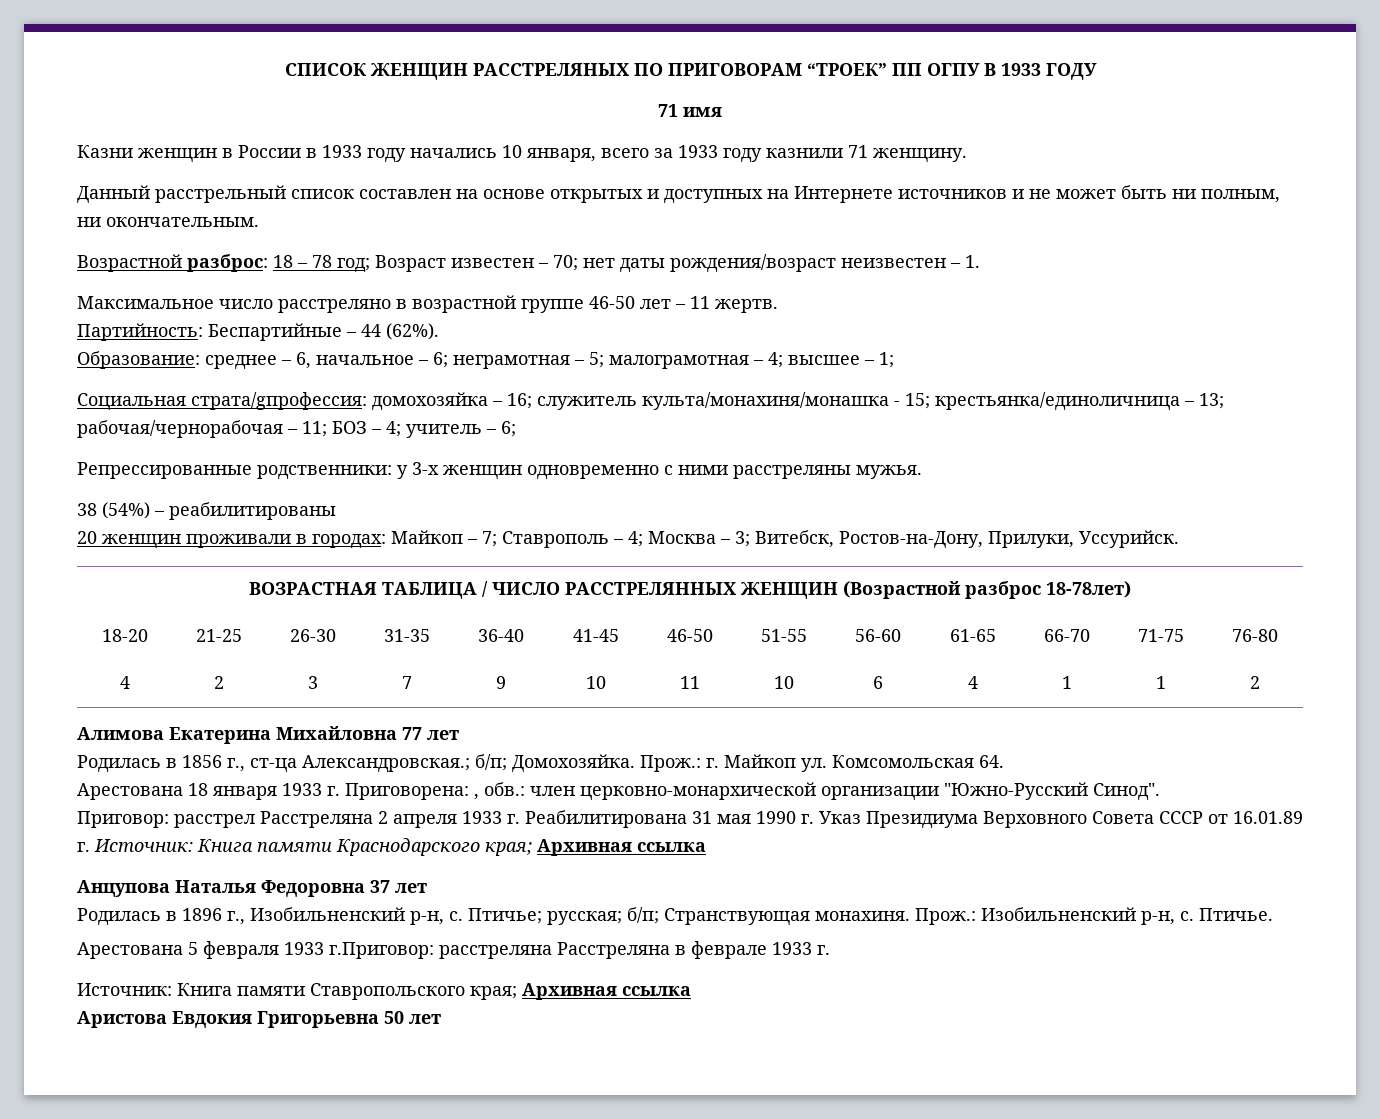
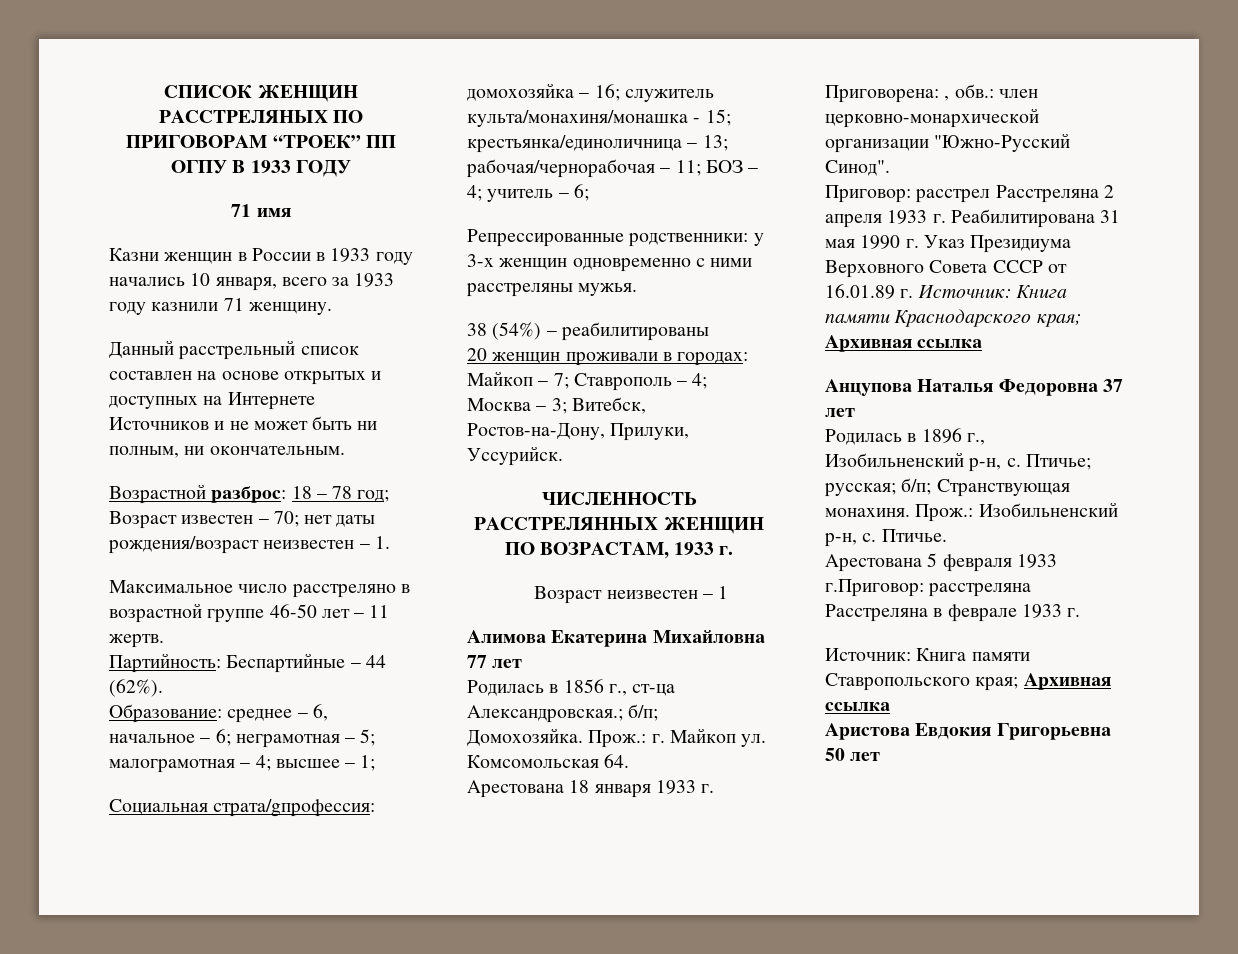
- Данный расстрельный список составлен на основе открытых и доступных на Интернете источников и не может быть ни полным, ни окончательным.
+ Данный расстрельный список составлен на основе открытых и доступных на Интернете Источников и не может быть ни полным, ни окончательным.
- ВОЗРАСТНАЯ ТАБЛИЦА / ЧИСЛО РАССТРЕЛЯННЫХ ЖЕНЩИН (Возрастной разброс 18-78лет)
- 18-20 | 21-25 | 26-30 | 31-35 | 36-40 | 41-45 | 46-50 | 51-55 | 56-60 | 61-65 | 66-70 | 71-75 | 76-80
- 4 | 2 | 3 | 7 | 9 | 10 | 11 | 10 | 6 | 4 | 1 | 1 | 2
+ ЧИСЛЕННОСТЬ РАССТРЕЛЯННЫХ ЖЕНЩИН ПО ВОЗРАСТАМ, 1933 г.
+ Возраст неизвестен – 1

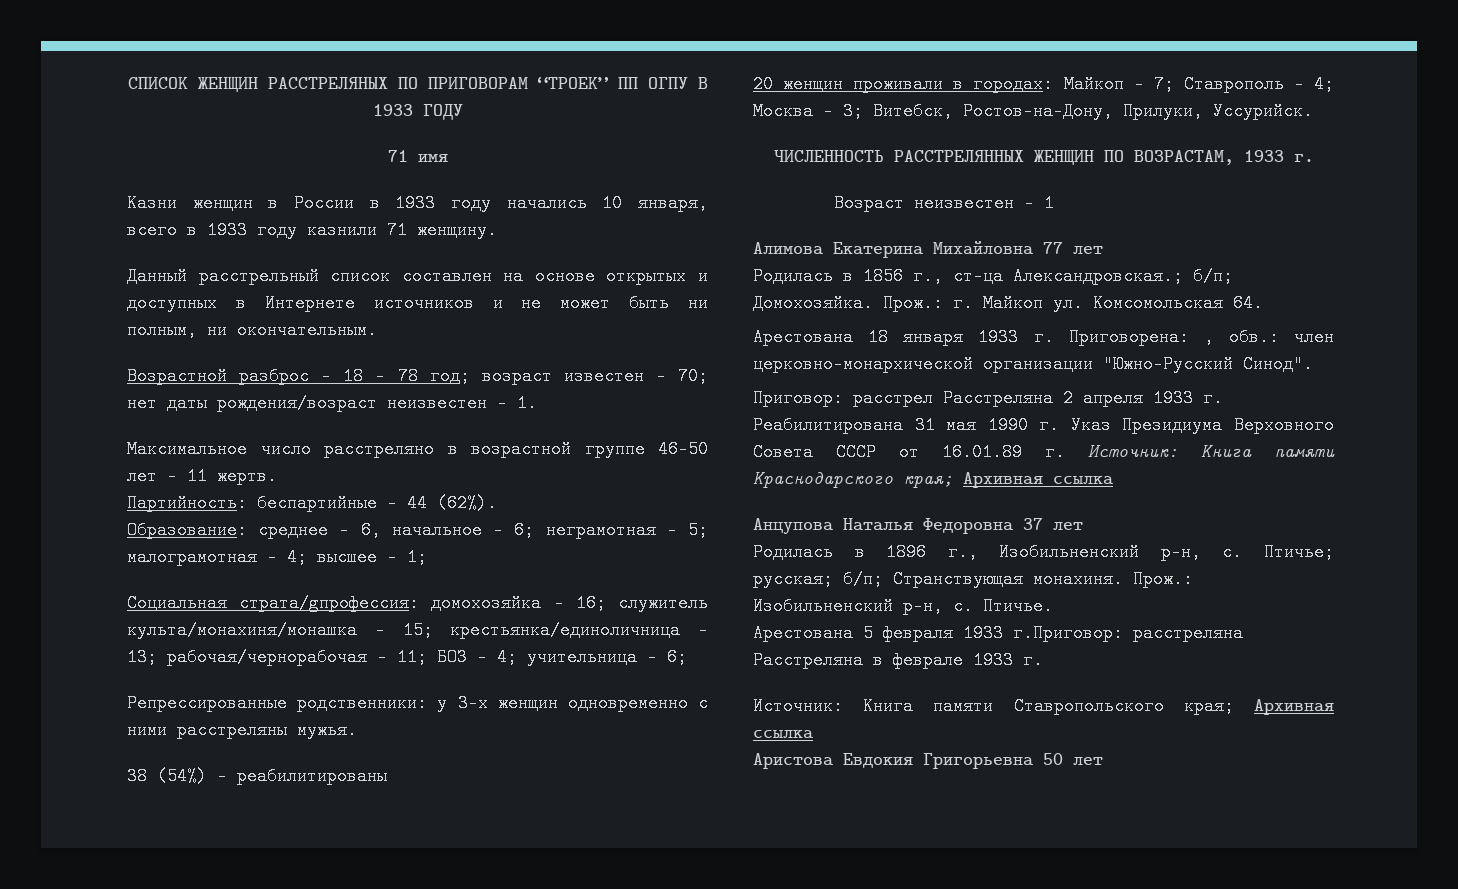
- Казни женщин в России в 1933 году начались 10 января, всего за 1933 году казнили 71 женщину.
+ Казни женщин в России в 1933 году начались 10 января, всего в 1933 году казнили 71 женщину.
- Данный расстрельный список составлен на основе открытых и доступных на Интернете Источников и не может быть ни полным, ни окончательным.
+ Данный расстрельный список составлен на основе открытых и доступных в Интернете источников и не может быть ни полным, ни окончательным.
- Возрастной разброс: 18 – 78 год; Возраст известен – 70; нет даты рождения/возраст неизвестен – 1.
+ Возрастной разброс – 18 – 78 год; возраст известен – 70; нет даты рождения/возраст неизвестен – 1.
- Партийность: Беспартийные – 44 (62%).
+ Партийность: беспартийные – 44 (62%).
- Социальная страта/gпрофессия: домохозяйка – 16; служитель культа/монахиня/монашка - 15; крестьянка/единоличница – 13; рабочая/чернорабочая – 11; БОЗ – 4; учитель – 6;
+ Социальная страта/gпрофессия: домохозяйка – 16; служитель культа/монахиня/монашка - 15; крестьянка/единоличница – 13; рабочая/чернорабочая – 11; БОЗ – 4; учительница – 6;

